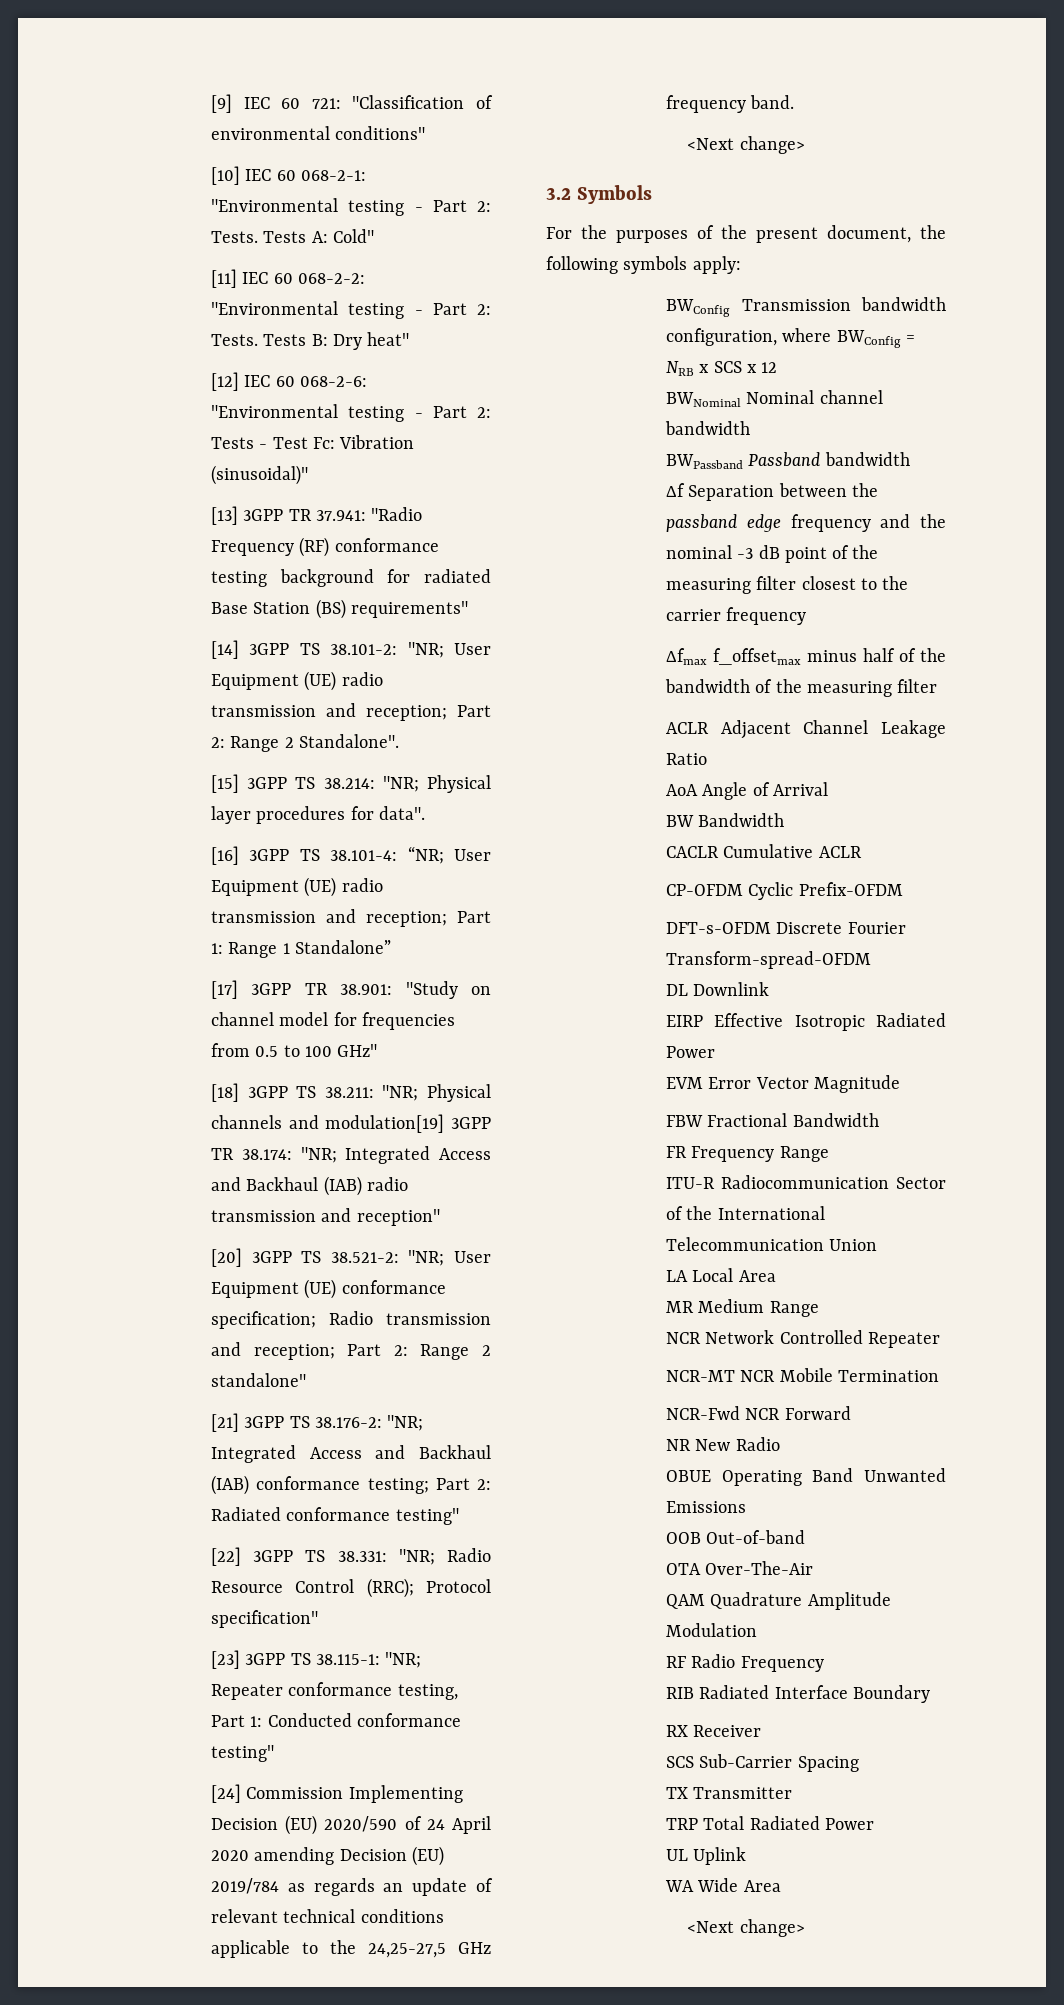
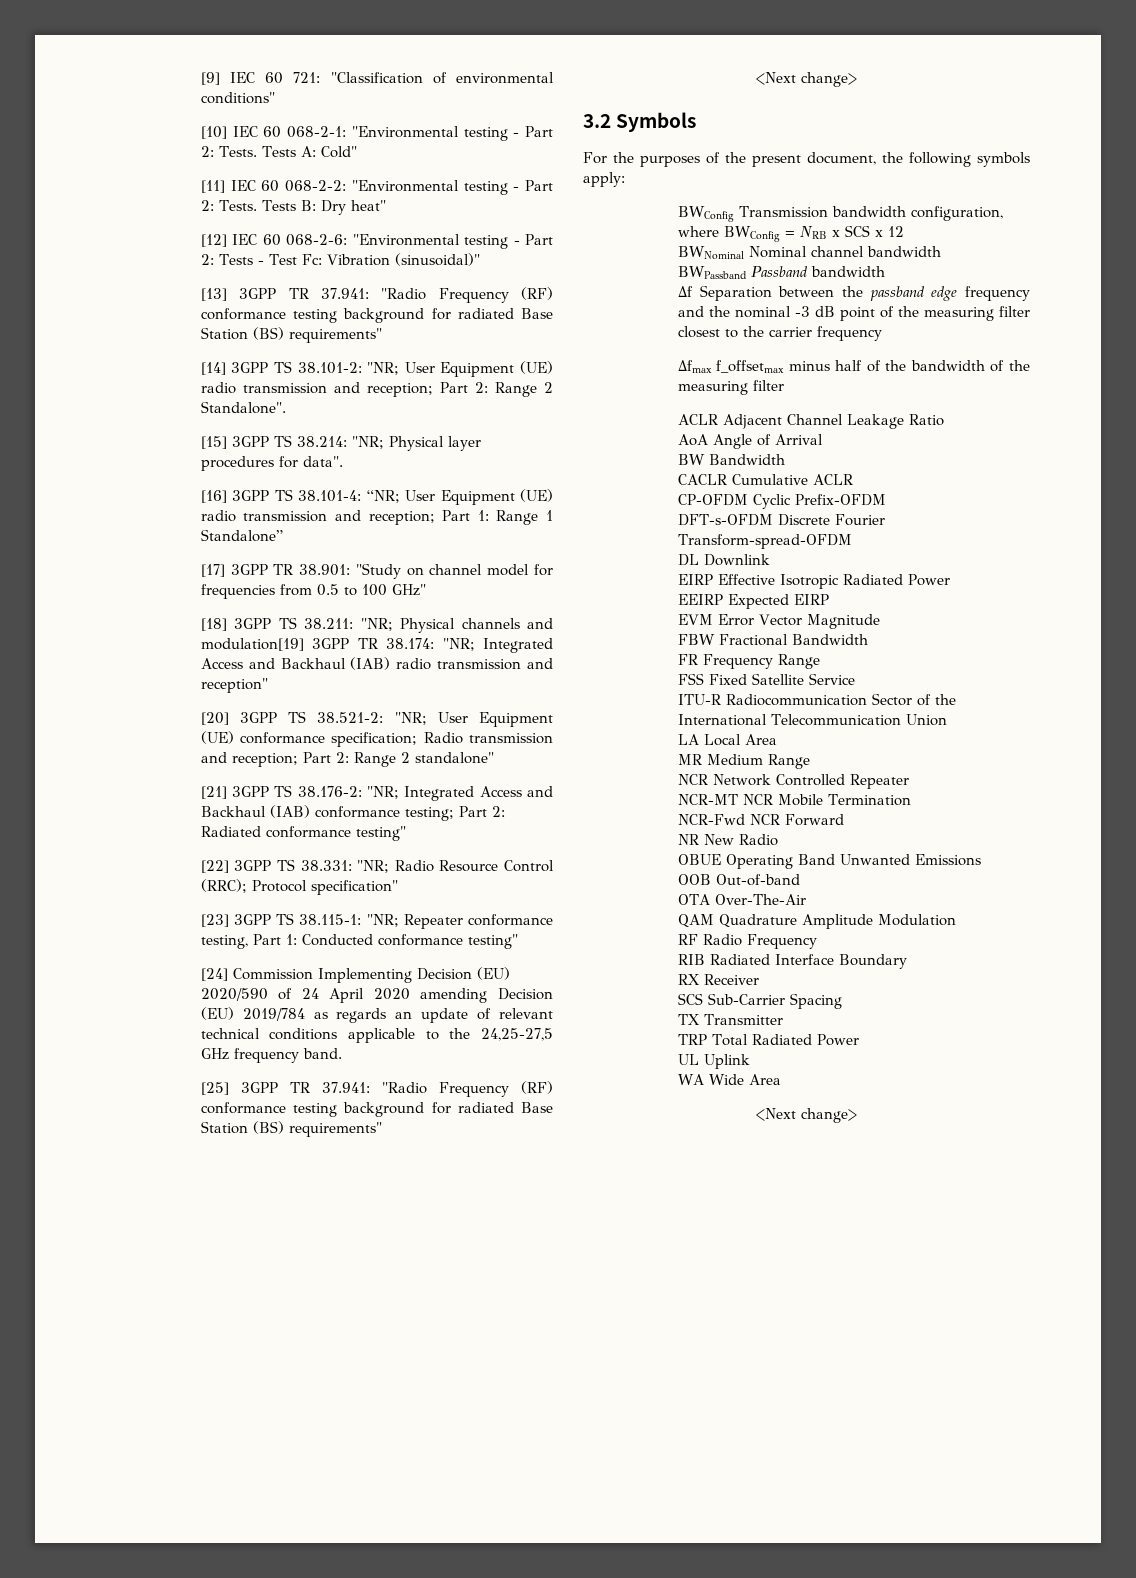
+ [25] 3GPP TR 37.941: "Radio Frequency (RF) conformance testing background for radiated Base Station (BS) requirements"
+ EEIRP Expected EIRP
+ FSS Fixed Satellite Service

